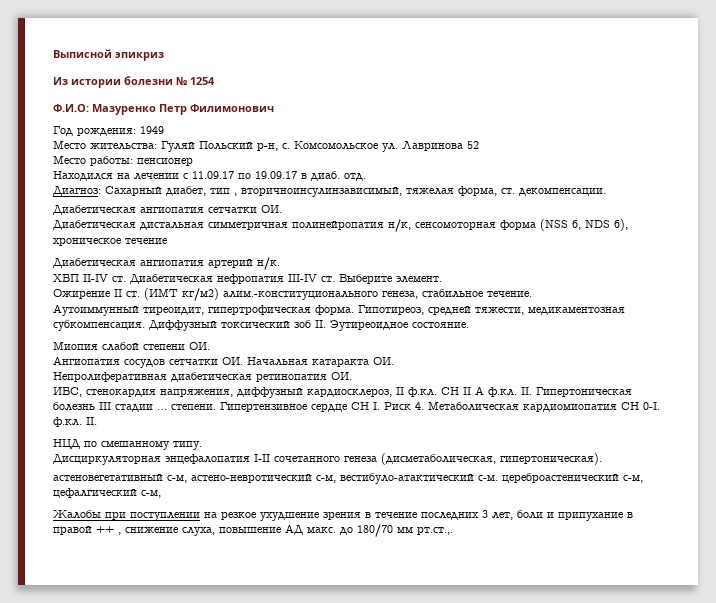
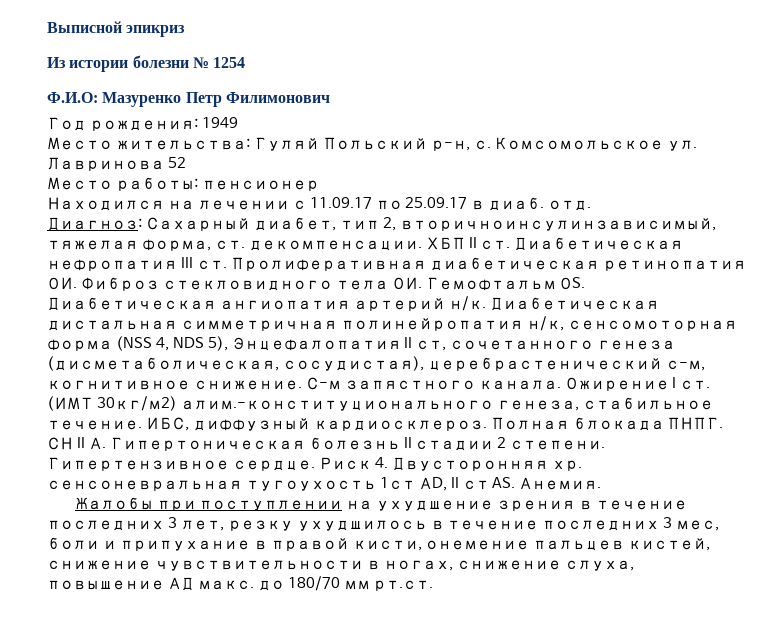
- Находился на лечении с 11.09.17 по 19.09.17 в диаб. отд.
+ Находился на лечении с 11.09.17 по 25.09.17 в диаб. отд.
- Диагноз: Сахарный диабет, тип , вторичноинсулинзависимый, тяжелая форма, ст. декомпенсации.
- Диабетическая ангиопатия сетчатки ОИ.
- Диабетическая дистальная симметричная полинейропатия н/к, сенсомоторная форма (NSS 6, NDS 6), хроническое течение
- Диабетическая ангиопатия артерий н/к.
- ХБП II-IV ст. Диабетическая нефропатия III-IV ст. Выберите элемент.
- Ожирение II ст. (ИМТ кг/м2) алим.-конституционального генеза, стабильное течение.
- Аутоиммунный тиреоидит, гипертрофическая форма. Гипотиреоз, средней тяжести, медикаментозная субкомпенсация. Диффузный токсический зоб II. Эутиреоидное состояние.
- Миопия слабой степени ОИ.
- Ангиопатия сосудов сетчатки ОИ. Начальная катаракта ОИ.
- Непролиферативная диабетическая ретинопатия ОИ.
- ИБС, стенокардия напряжения, диффузный кардиосклероз, II ф.кл. СН II А ф.кл. II. Гипертоническая болезнь III стадии … степени. Гипертензивное сердце СН I. Риск 4. Метаболическая кардиомиопатия СН 0-I. ф.кл. II.
- НЦД по смешанному типу.
- Дисциркуляторная энцефалопатия I-II сочетанного генеза (дисметаболическая, гипертоническая).
- астеновегетативный с-м, астено-невротический с-м, вестибуло-атактический с-м. цереброастенический с-м, цефалгический с-м,
+ Диагноз: Сахарный диабет, тип 2, вторичноинсулинзависимый, тяжелая форма, ст. декомпенсации. ХБП II ст. Диабетическая нефропатия III ст. Пролиферативная диабетическая ретинопатия ОИ. Фиброз стекловидного тела ОИ. Гемофтальм ОS. Диабетическая ангиопатия артерий н/к. Диабетическая дистальная симметричная полинейропатия н/к, сенсомоторная форма (NSS 4, NDS 5), Энцефалопатия II ст, сочетанного генеза (дисметаболическая, сосудистая), церебрастенический с-м, когнитивное снижение. С-м запястного канала. Ожирение I ст. (ИМТ 30кг/м2) алим.-конституционального генеза, стабильное течение. ИБС, диффузный кардиосклероз. Полная блокада ПНПГ. СН II А. Гипертоническая болезнь II стадии 2 степени. Гипертензивное сердце. Риск 4. Двусторонняя хр. сенсоневральная тугоухость 1ст АD, II ст AS. Анемия.
- Жалобы при поступлении на резкое ухудшение зрения в течение последних 3 лет, боли и припухание в правой ++ , снижение слуха, повышение АД макс. до 180/70 мм рт.ст.,.
+ Жалобы при поступлении на ухудшение зрения в течение последних 3 лет, резку ухудшилось в течение последних 3 мес, боли и припухание в правой кисти, онемение пальцев кистей, снижение чувствительности в ногах, снижение слуха, повышение АД макс. до 180/70 мм рт.ст.

